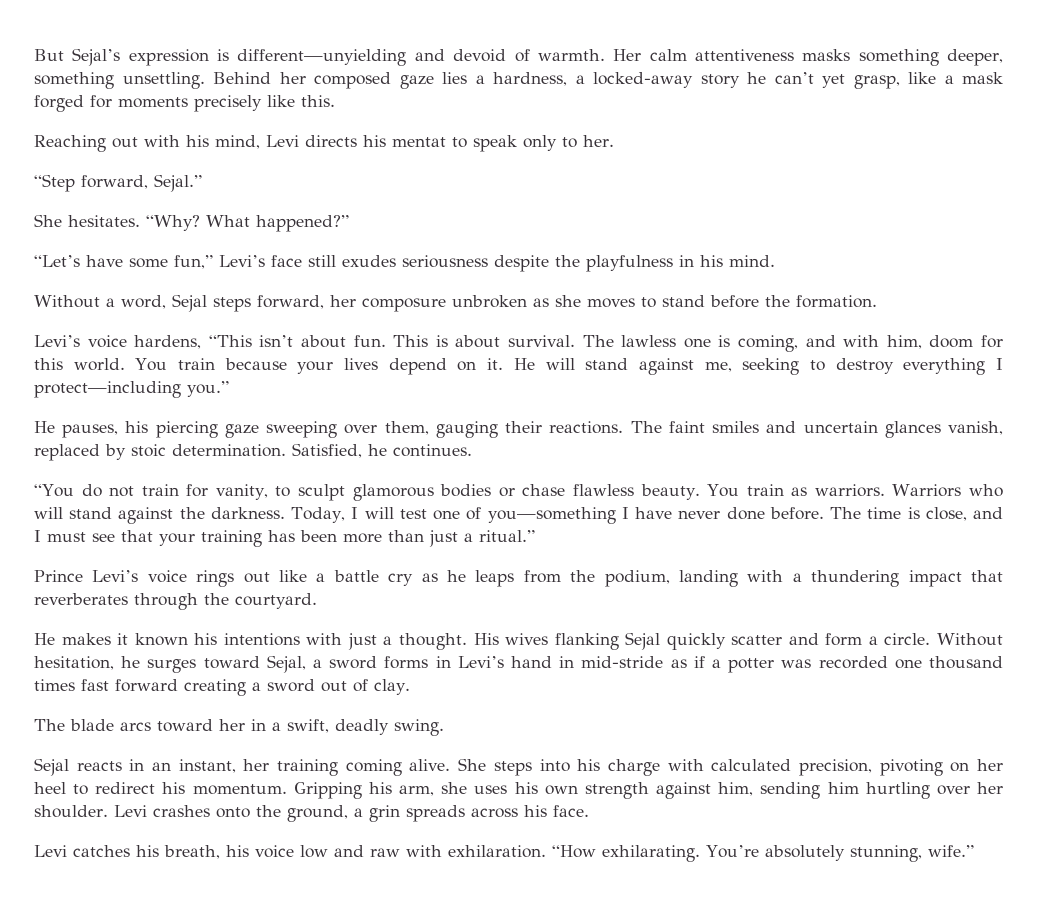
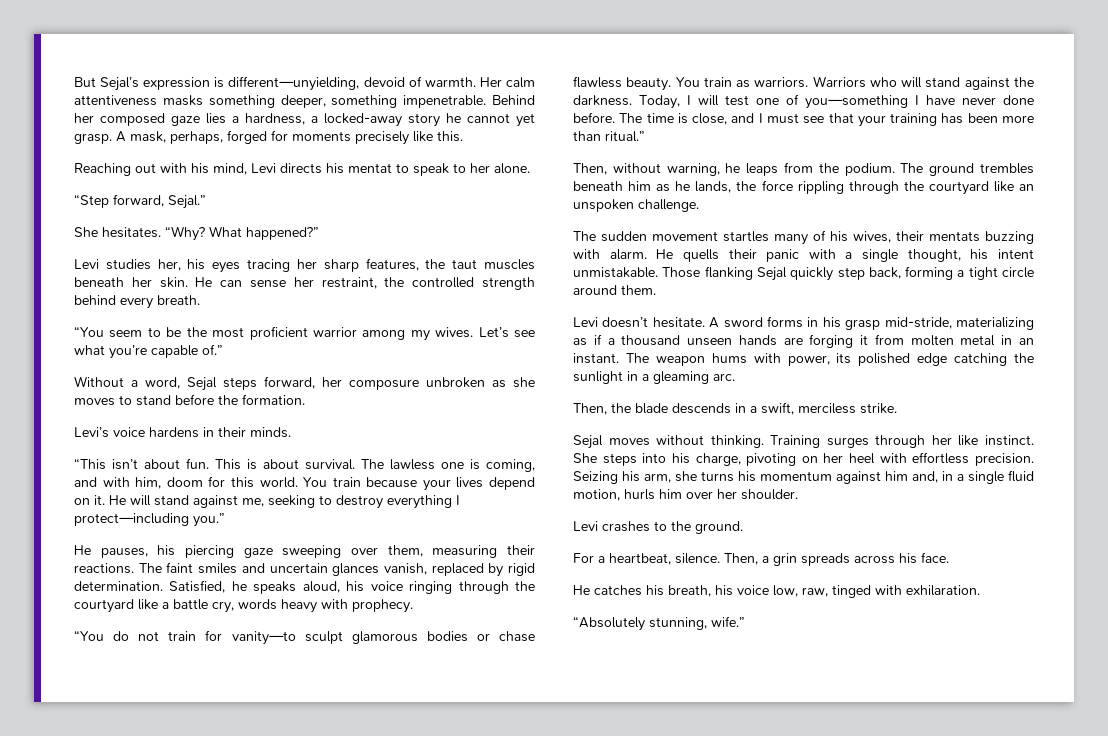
- But Sejal’s expression is different—unyielding and devoid of warmth.
+ But Sejal’s expression is different—unyielding, devoid of warmth.
- Her calm attentiveness masks something deeper, something unsettling.
+ Her calm attentiveness masks something deeper, something impenetrable.
- Behind her composed gaze lies a hardness, a locked-away story he can’t yet grasp, like a mask forged for moments precisely like this.
+ Behind her composed gaze lies a hardness, a locked-away story he cannot yet grasp. A mask, perhaps, forged for moments precisely like this.
- Reaching out with his mind, Levi directs his mentat to speak only to her.
+ Reaching out with his mind, Levi directs his mentat to speak to her alone.
- “Let’s have some fun,” Levi’s face still exudes seriousness despite the playfulness in his mind.
+ Levi studies her, his eyes tracing her sharp features, the taut muscles beneath her skin. He can sense her restraint, the controlled strength behind every breath.
+ “You seem to be the most proficient warrior among my wives. Let’s see what you’re capable of.”
- Levi’s voice hardens, “This isn’t about fun.
+ Levi’s voice hardens in their minds.
+ “This isn’t about fun.
- He pauses, his piercing gaze sweeping over them, gauging their reactions.
+ He pauses, his piercing gaze sweeping over them, measuring their reactions.
- The faint smiles and uncertain glances vanish, replaced by stoic determination.
+ The faint smiles and uncertain glances vanish, replaced by rigid determination.
- Satisfied, he continues.
+ Satisfied, he speaks aloud, his voice ringing through the courtyard like a battle cry, words heavy with prophecy.
- “You do not train for vanity, to sculpt glamorous bodies or chase flawless beauty.
+ “You do not train for vanity—to sculpt glamorous bodies or chase flawless beauty.
- The time is close, and I must see that your training has been more than just a ritual.”
+ The time is close, and I must see that your training has been more than ritual.”
- Prince Levi’s voice rings out like a battle cry as he leaps from the podium, landing with a thundering impact that reverberates through the courtyard.
- He makes it known his intentions with just a thought. His wives flanking Sejal quickly scatter and form a circle. Without hesitation, he surges toward Sejal, a sword forms in Levi’s hand in mid-stride as if a potter was recorded one thousand times fast forward creating a sword out of clay.
- The blade arcs toward her in a swift, deadly swing.
- Sejal reacts in an instant, her training coming alive. She steps into his charge with calculated precision, pivoting on her heel to redirect his momentum. Gripping his arm, she uses his own strength against him, sending him hurtling over her shoulder. Levi crashes onto the ground, a grin spreads across his face.
+ Then, without warning, he leaps from the podium. The ground trembles beneath him as he lands, the force rippling through the courtyard like an unspoken challenge.
+ The sudden movement startles many of his wives, their mentats buzzing with alarm. He quells their panic with a single thought, his intent unmistakable. Those flanking Sejal quickly step back, forming a tight circle around them.
+ Levi doesn’t hesitate. A sword forms in his grasp mid-stride, materializing as if a thousand unseen hands are forging it from molten metal in an instant. The weapon hums with power, its polished edge catching the sunlight in a gleaming arc.
+ Then, the blade descends in a swift, merciless strike.
+ Sejal moves without thinking. Training surges through her like instinct. She steps into his charge, pivoting on her heel with effortless precision. Seizing his arm, she turns his momentum against him and, in a single fluid motion, hurls him over her shoulder.
+ Levi crashes to the ground.
+ For a heartbeat, silence. Then, a grin spreads across his face.
- Levi catches his breath, his voice low and raw with exhilaration. “How exhilarating. You’re absolutely stunning, wife.”
+ He catches his breath, his voice low, raw, tinged with exhilaration.
+ “Absolutely stunning, wife.”

